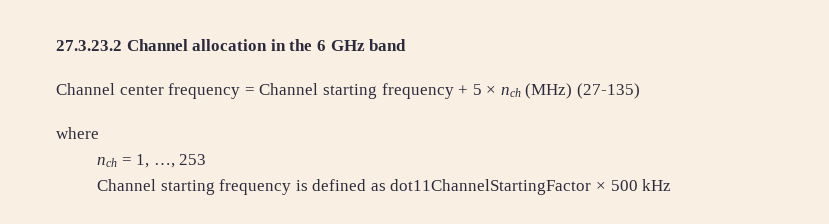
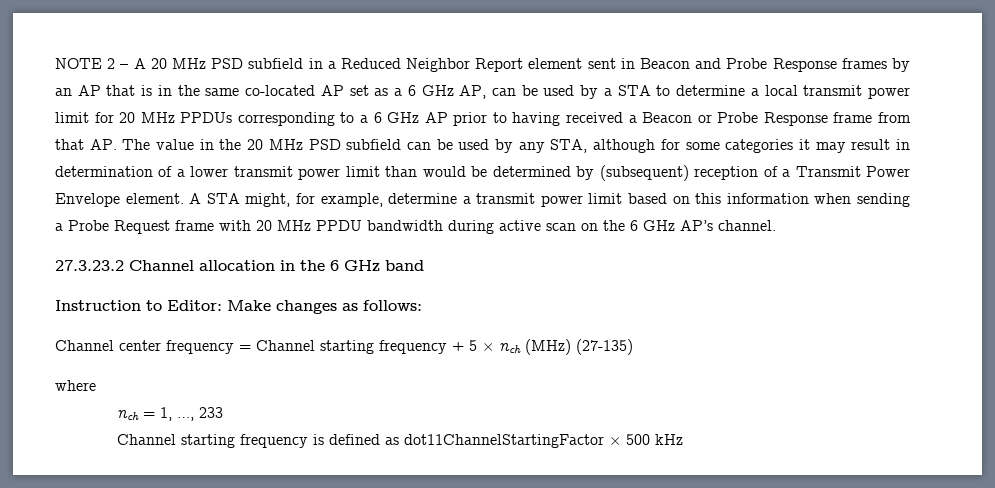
+ NOTE 2 – A 20 MHz PSD subfield in a Reduced Neighbor Report element sent in Beacon and Probe Response frames by an AP that is in the same co-located AP set as a 6 GHz AP, can be used by a STA to determine a local transmit power limit for 20 MHz PPDUs corresponding to a 6 GHz AP prior to having received a Beacon or Probe Response frame from that AP. The value in the 20 MHz PSD subfield can be used by any STA, although for some categories it may result in determination of a lower transmit power limit than would be determined by (subsequent) reception of a Transmit Power Envelope element. A STA might, for example, determine a transmit power limit based on this information when sending a Probe Request frame with 20 MHz PPDU bandwidth during active scan on the 6 GHz AP’s channel.
+ Instruction to Editor: Make changes as follows:
- nch = 1, …, 253
+ nch = 1, …, 233

